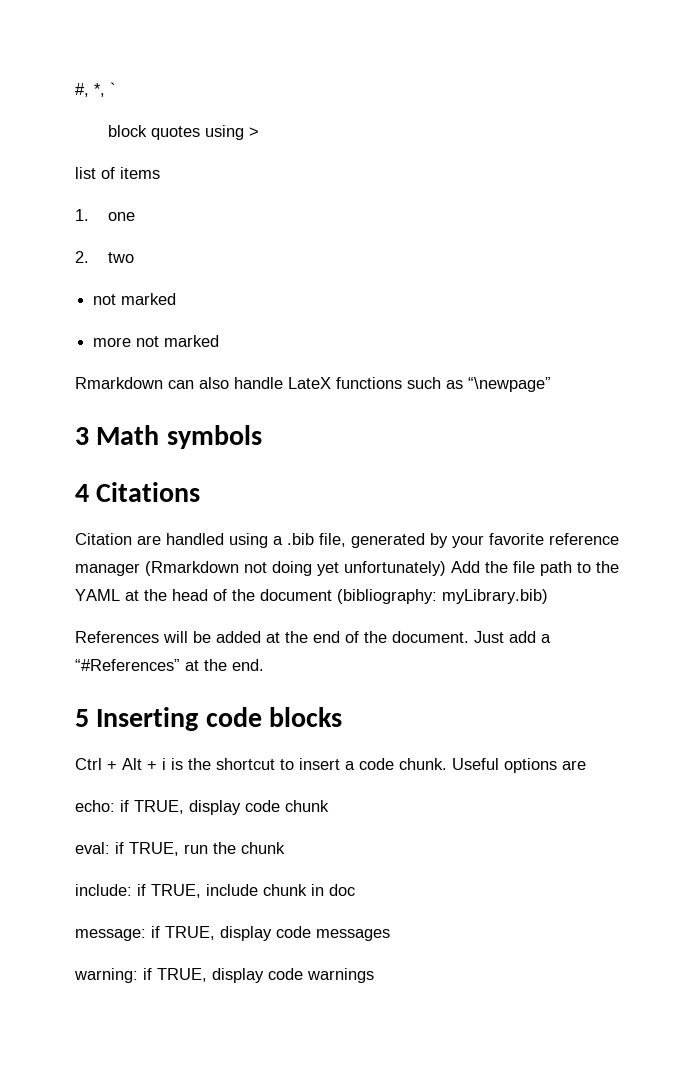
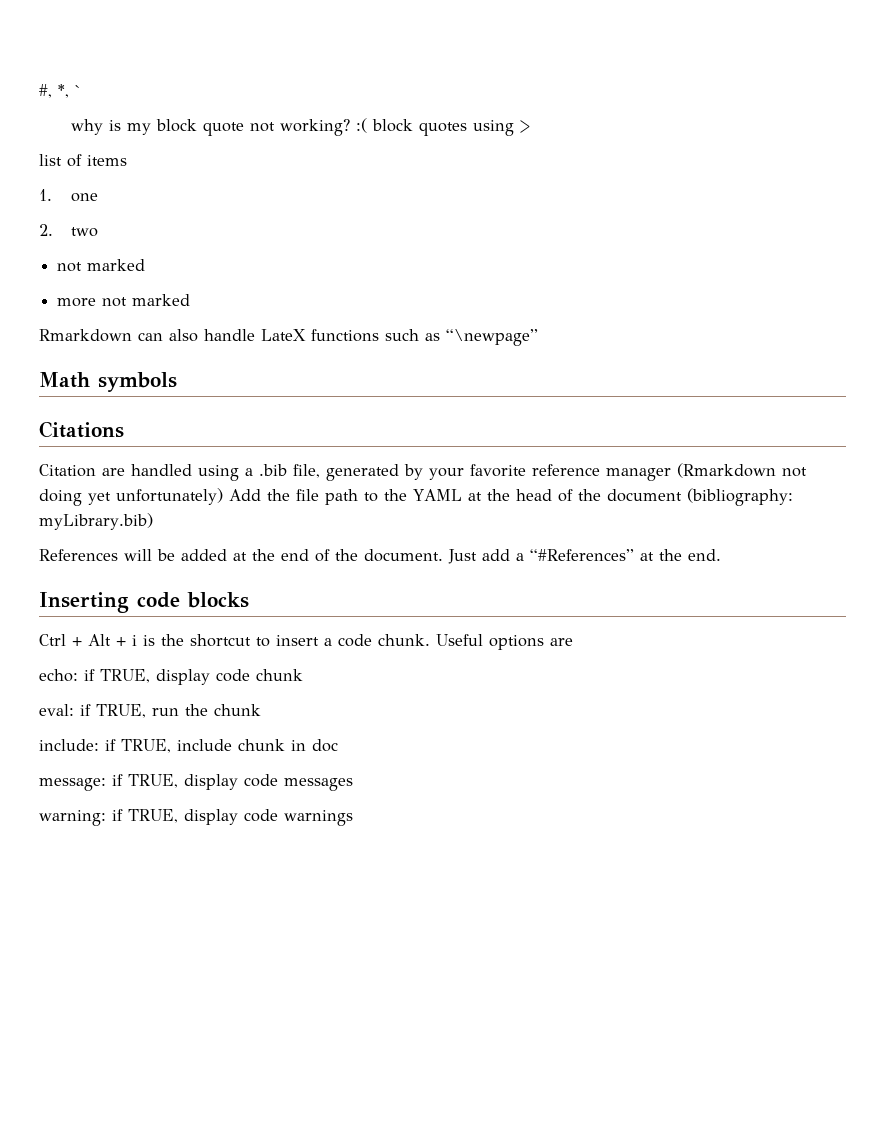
- block quotes using >
+ why is my block quote not working? :( block quotes using >
- 3 Math symbols
+ Math symbols
- 4 Citations
+ Citations
- 5 Inserting code blocks
+ Inserting code blocks

